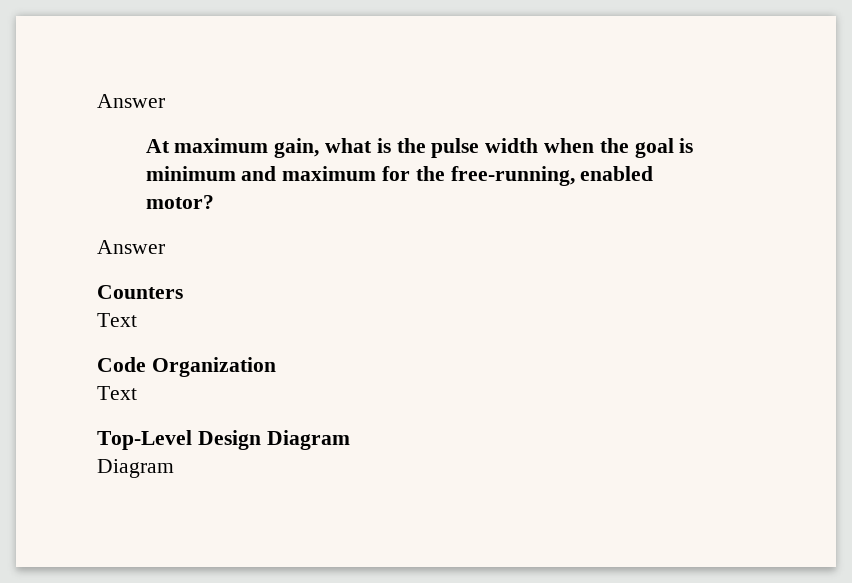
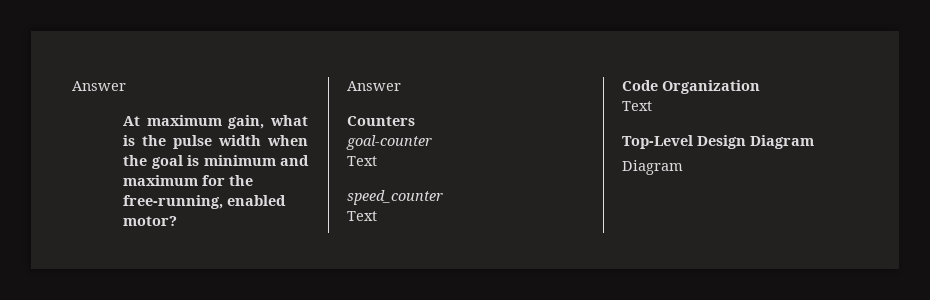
+ goal-counter
+ Text
+ speed_counter

